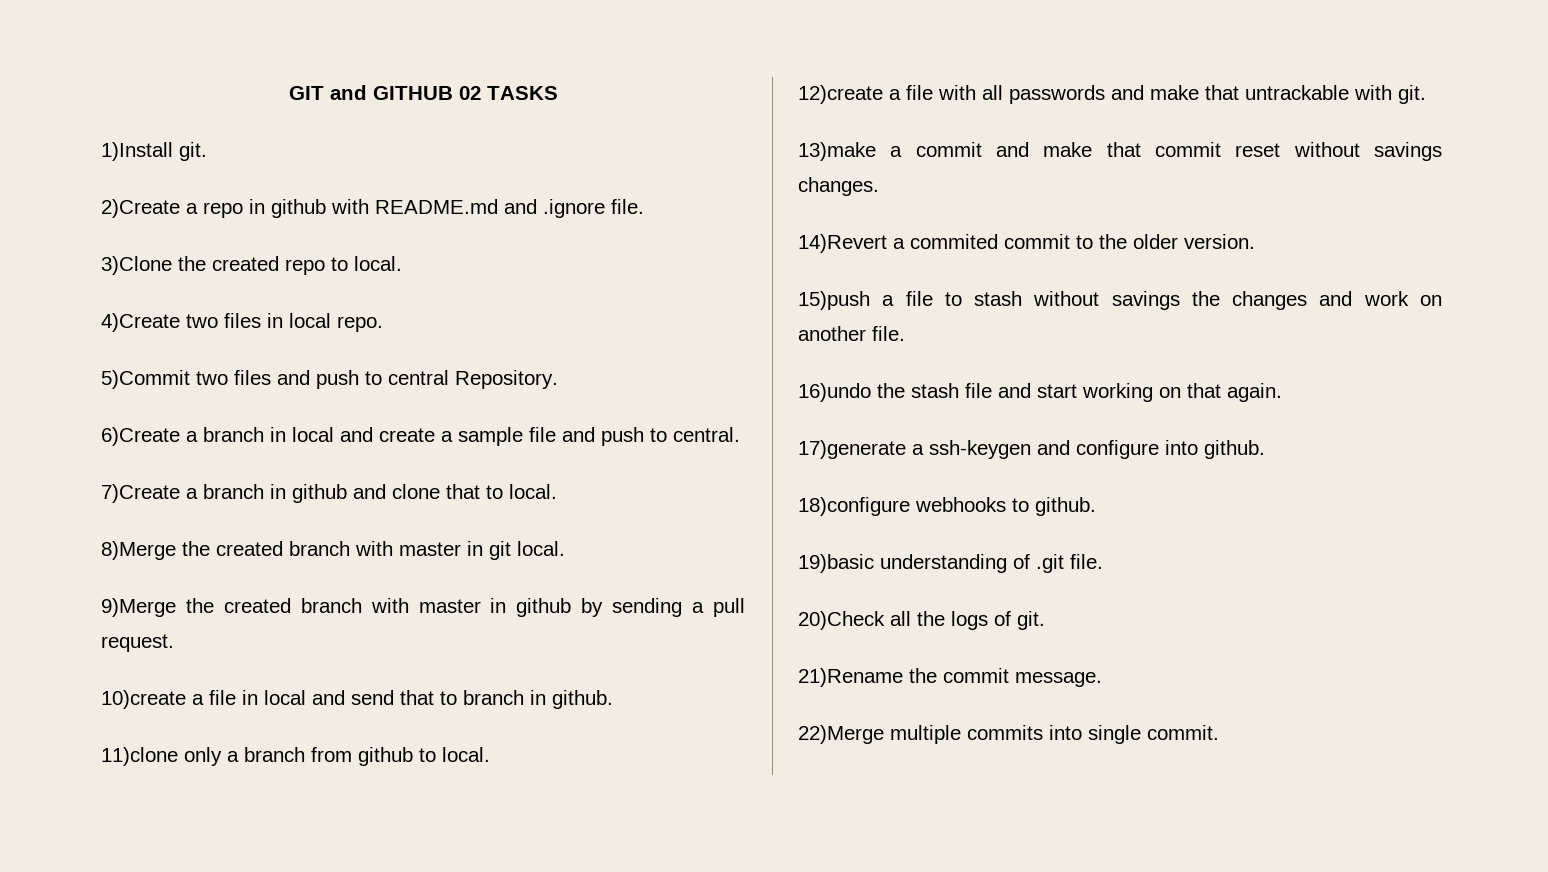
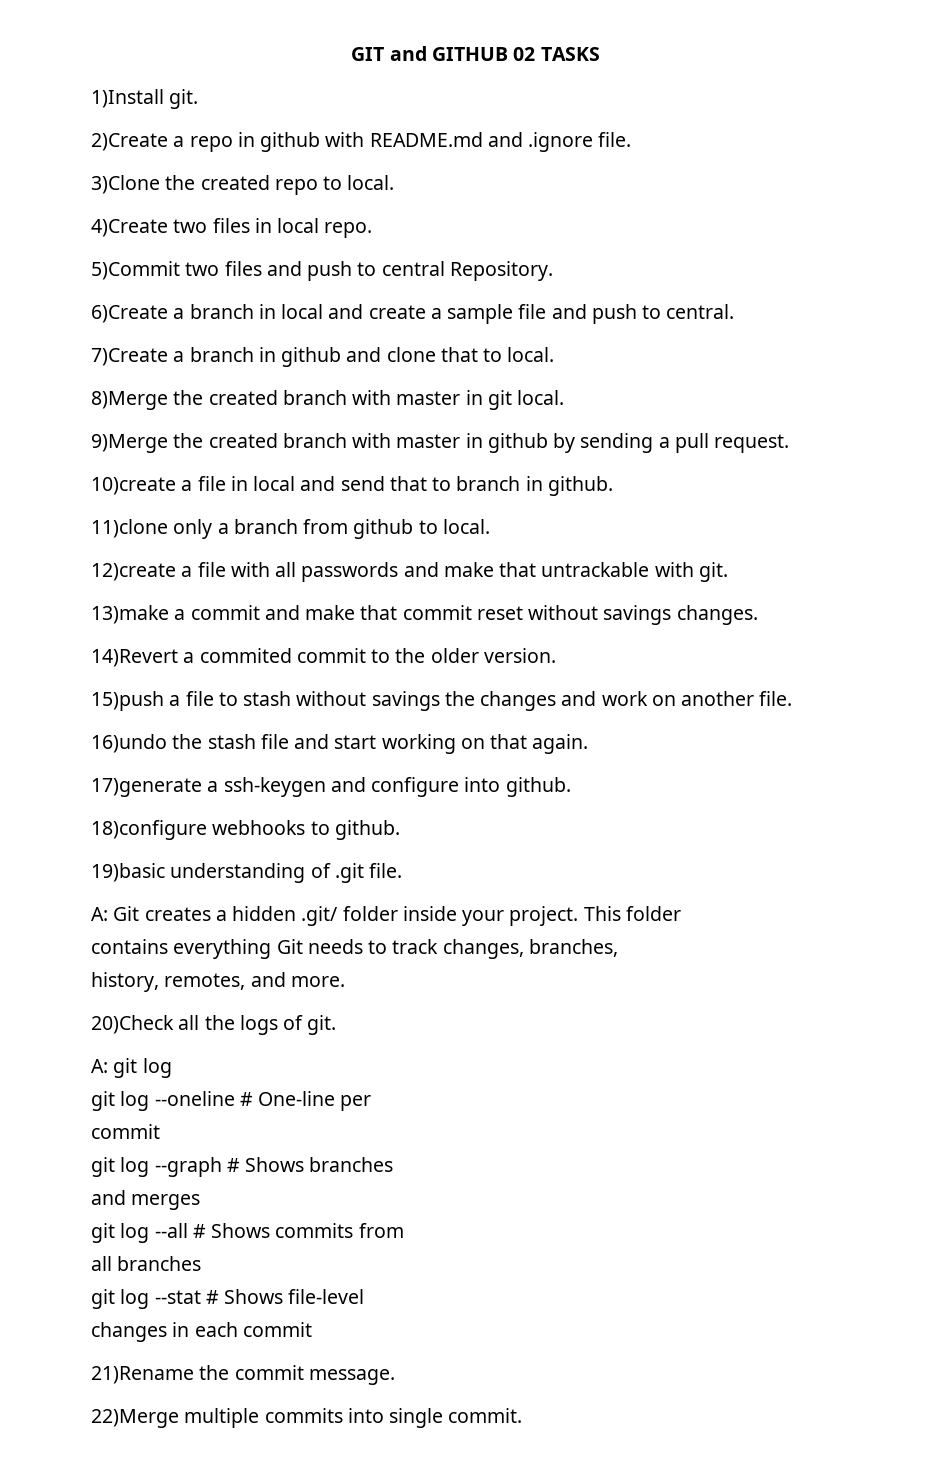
+ A: Git creates a hidden .git/ folder inside your project. This folder
+ contains everything Git needs to track changes, branches,
+ history, remotes, and more.
+ A: git log
+ git log --oneline # One-line per
+ commit
+ git log --graph # Shows branches
+ and merges
+ git log --all # Shows commits from
+ all branches
+ git log --stat # Shows file-level
+ changes in each commit

